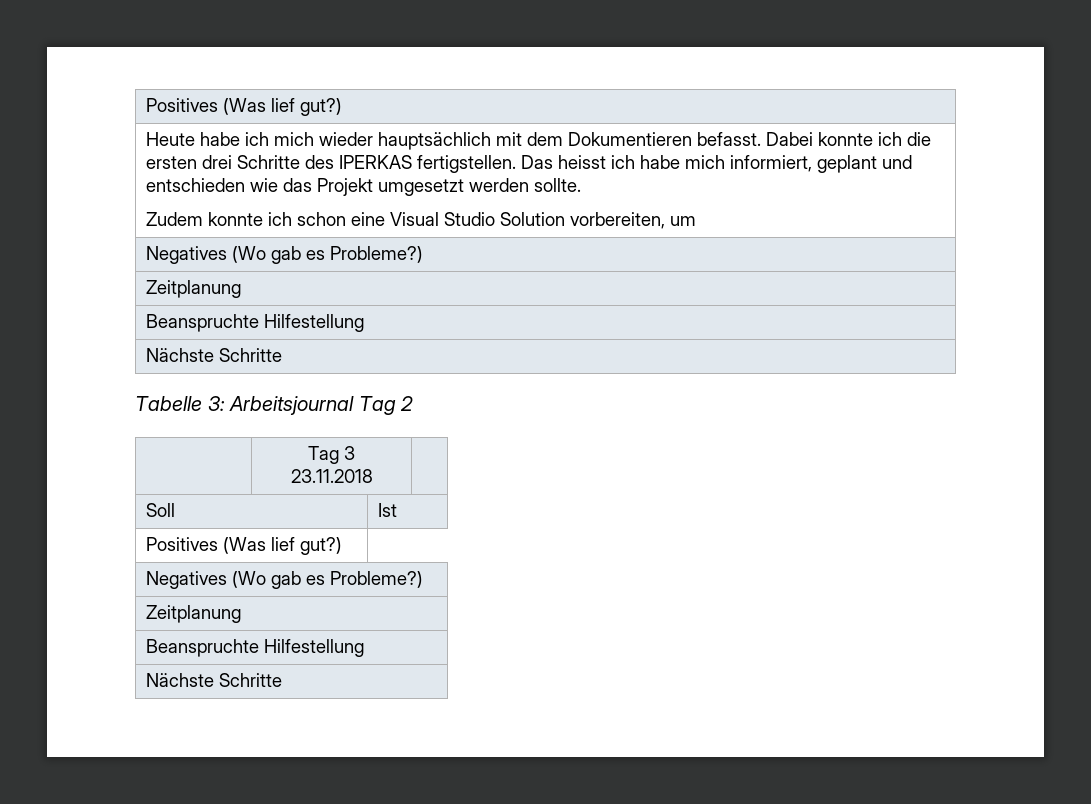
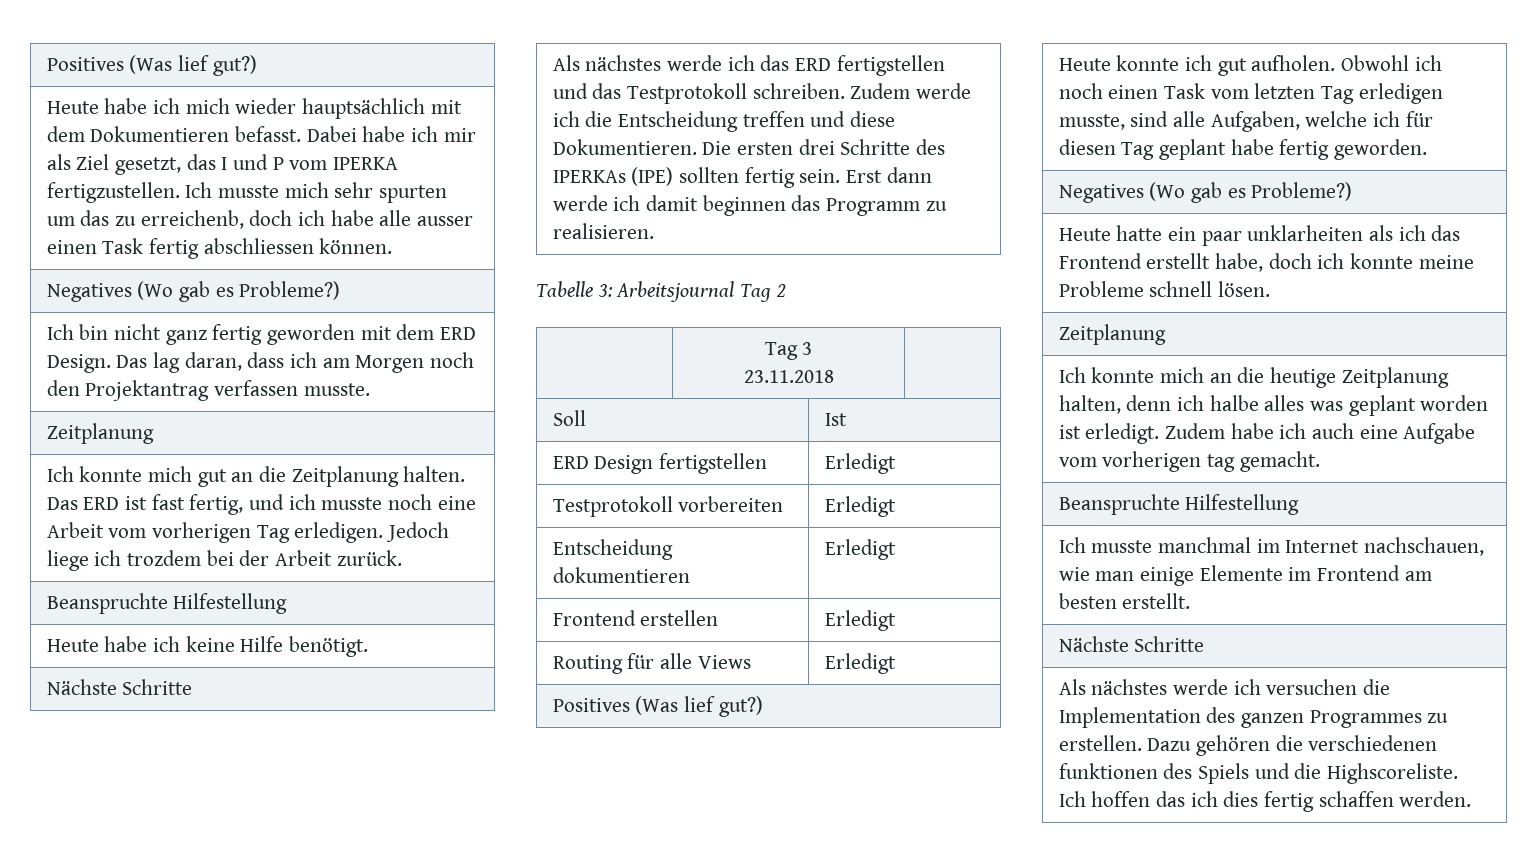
- Dabei konnte ich die ersten drei Schritte des IPERKAS fertigstellen. Das heisst ich habe mich informiert, geplant und entschieden wie das Projekt umgesetzt werden sollte.
- Zudem konnte ich schon eine Visual Studio Solution vorbereiten, um
+ Dabei habe ich mir als Ziel gesetzt, das I und P vom IPERKA fertigzustellen. Ich musste mich sehr spurten um das zu erreichenb, doch ich habe alle ausser einen Task fertig abschliessen können.
  Negatives (Wo gab es Probleme?)
+ Ich bin nicht ganz fertig geworden mit dem ERD Design. Das lag daran, dass ich am Morgen noch den Projektantrag verfassen musste.
  Zeitplanung
+ Ich konnte mich gut an die Zeitplanung halten. Das ERD ist fast fertig, und ich musste noch eine Arbeit vom vorherigen Tag erledigen. Jedoch liege ich trozdem bei der Arbeit zurück.
  Beanspruchte Hilfestellung
+ Heute habe ich keine Hilfe benötigt.
  Nächste Schritte
+ Als nächstes werde ich das ERD fertigstellen und das Testprotokoll schreiben. Zudem werde ich die Entscheidung treffen und diese Dokumentieren. Die ersten drei Schritte des IPERKAs (IPE) sollten fertig sein. Erst dann werde ich damit beginnen das Programm zu realisieren.
  Soll | Ist
+ ERD Design fertigstellen | Erledigt
+ Testprotokoll vorbereiten | Erledigt
+ Entscheidung dokumentieren | Erledigt
+ Frontend erstellen | Erledigt
+ Routing für alle Views | Erledigt
  Positives (Was lief gut?)
+ Heute konnte ich gut aufholen. Obwohl ich noch einen Task vom letzten Tag erledigen musste, sind alle Aufgaben, welche ich für diesen Tag geplant habe fertig geworden.
  Negatives (Wo gab es Probleme?)
+ Heute hatte ein paar unklarheiten als ich das Frontend erstellt habe, doch ich konnte meine Probleme schnell lösen.
  Zeitplanung
+ Ich konnte mich an die heutige Zeitplanung halten, denn ich halbe alles was geplant worden ist erledigt. Zudem habe ich auch eine Aufgabe vom vorherigen tag gemacht.
  Beanspruchte Hilfestellung
+ Ich musste manchmal im Internet nachschauen, wie man einige Elemente im Frontend am besten erstellt.
  Nächste Schritte
+ Als nächstes werde ich versuchen die Implementation des ganzen Programmes zu erstellen. Dazu gehören die verschiedenen funktionen des Spiels und die Highscoreliste. Ich hoffen das ich dies fertig schaffen werden.

